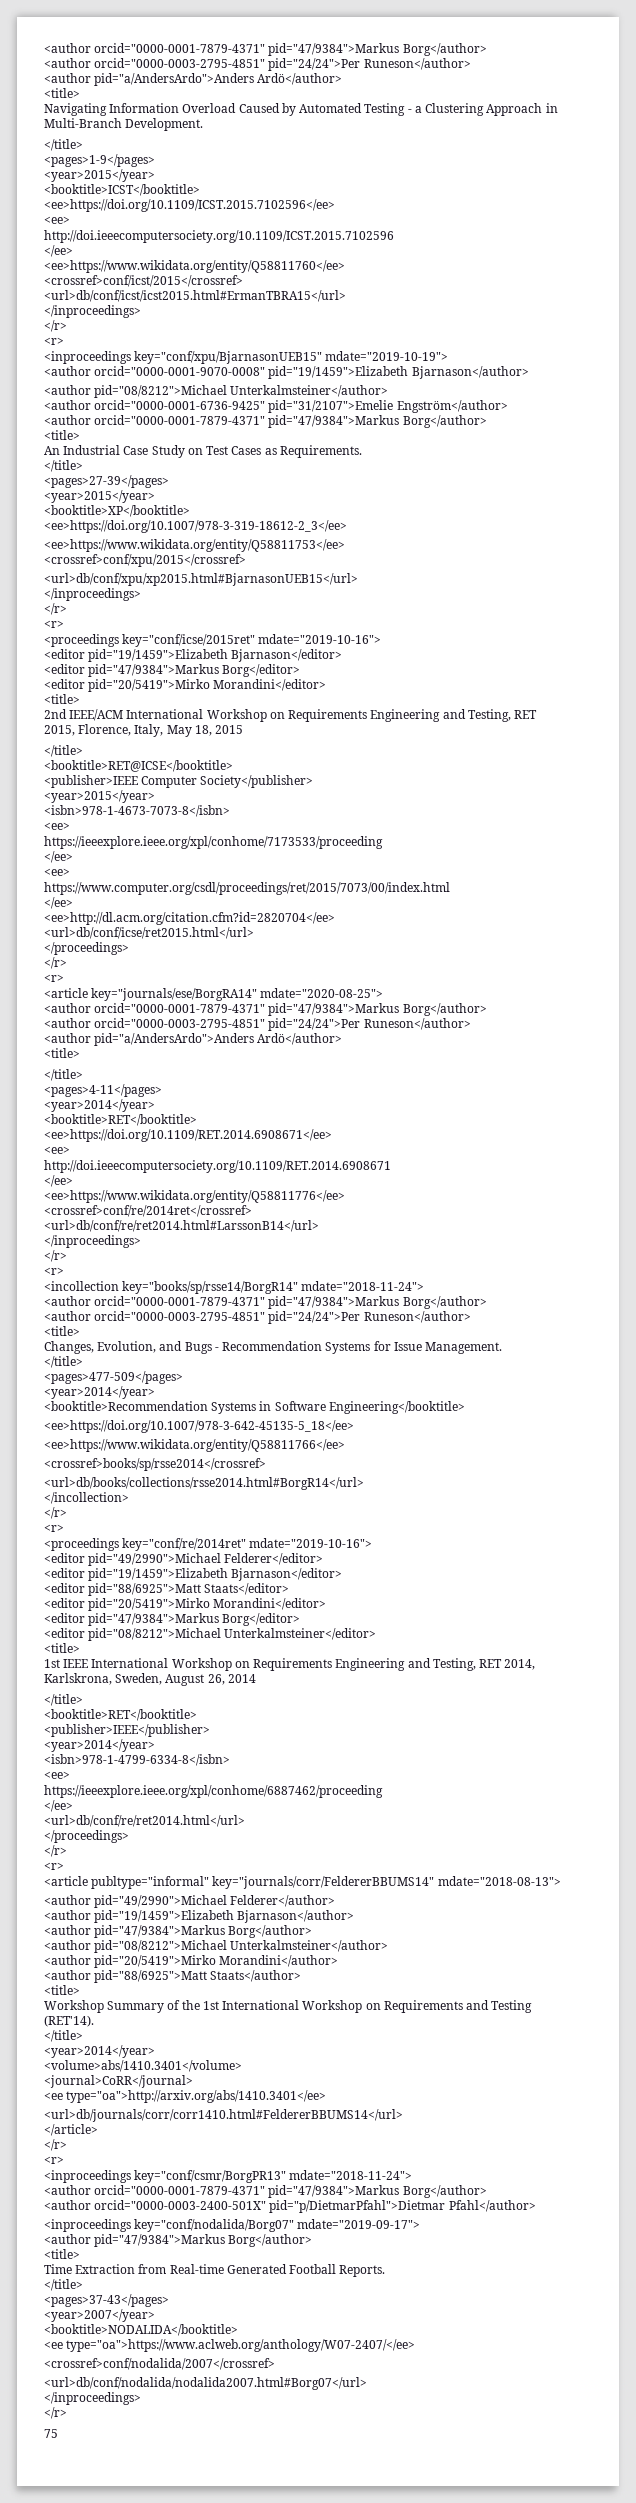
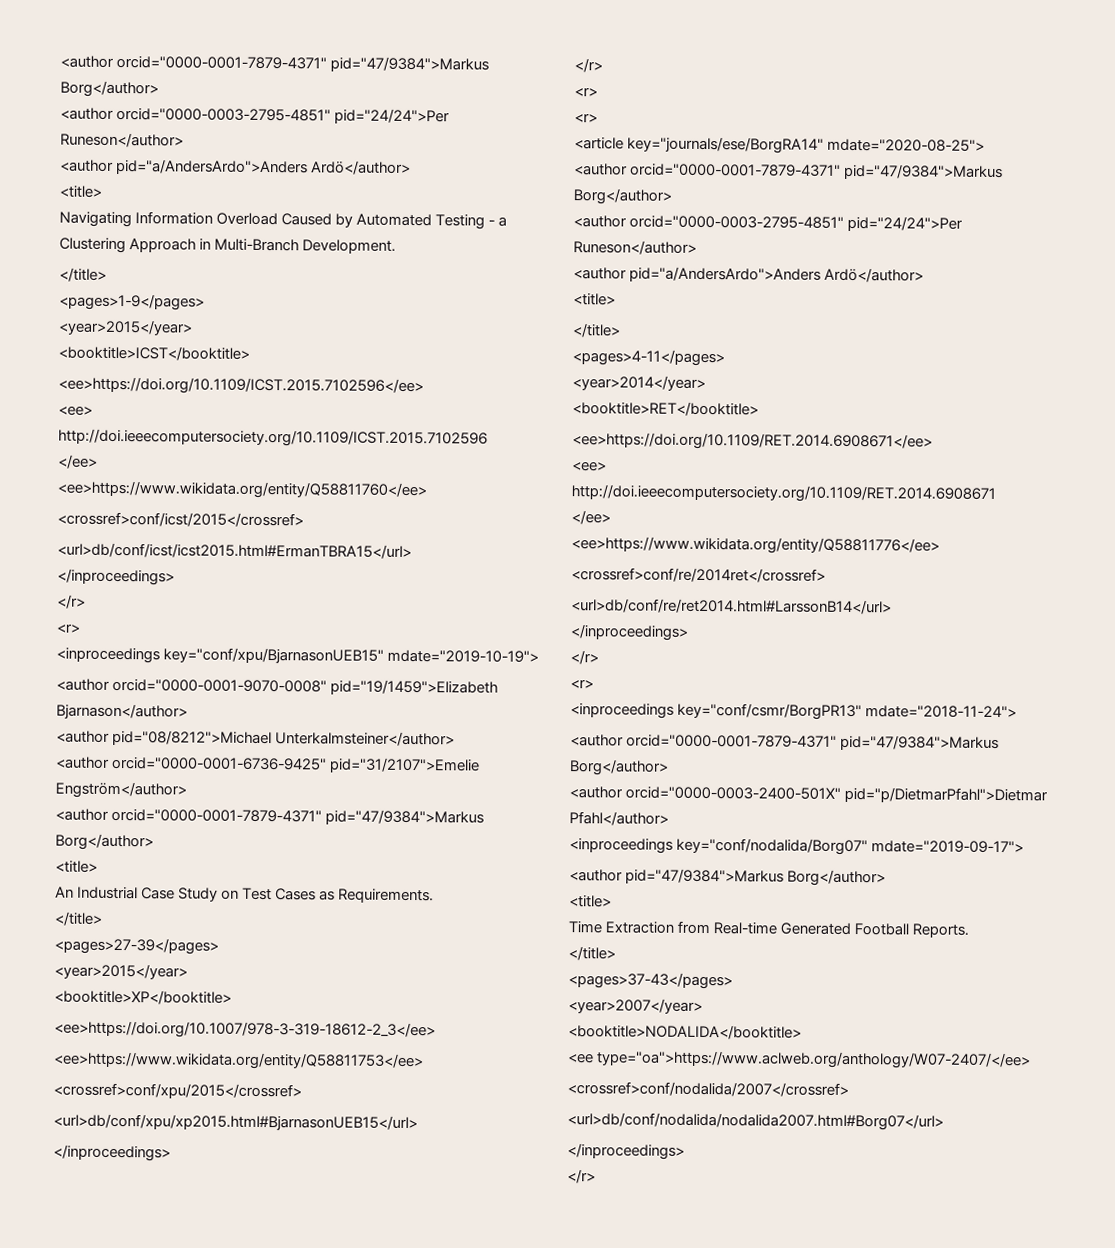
- <proceedings key="conf/icse/2015ret" mdate="2019-10-16">
- <editor pid="19/1459">Elizabeth Bjarnason</editor>
- <editor pid="47/9384">Markus Borg</editor>
- <editor pid="20/5419">Mirko Morandini</editor>
- <title>
- 2nd IEEE/ACM International Workshop on Requirements Engineering and Testing, RET 2015, Florence, Italy, May 18, 2015
- </title>
- <booktitle>RET@ICSE</booktitle>
- <publisher>IEEE Computer Society</publisher>
- <year>2015</year>
- <isbn>978-1-4673-7073-8</isbn>
- <ee>
- https://ieeexplore.ieee.org/xpl/conhome/7173533/proceeding
- </ee>
- <ee>
- https://www.computer.org/csdl/proceedings/ret/2015/7073/00/index.html
- </ee>
- <ee>http://dl.acm.org/citation.cfm?id=2820704</ee>
- <url>db/conf/icse/ret2015.html</url>
- </proceedings>
- </r>
- <incollection key="books/sp/rsse14/BorgR14" mdate="2018-11-24">
- <author orcid="0000-0001-7879-4371" pid="47/9384">Markus Borg</author>
- <author orcid="0000-0003-2795-4851" pid="24/24">Per Runeson</author>
- <title>
- Changes, Evolution, and Bugs - Recommendation Systems for Issue Management.
- </title>
- <pages>477-509</pages>
- <year>2014</year>
- <booktitle>Recommendation Systems in Software Engineering</booktitle>
- <ee>https://doi.org/10.1007/978-3-642-45135-5_18</ee>
- <ee>https://www.wikidata.org/entity/Q58811766</ee>
- <crossref>books/sp/rsse2014</crossref>
- <url>db/books/collections/rsse2014.html#BorgR14</url>
- </incollection>
- </r>
- <r>
- <proceedings key="conf/re/2014ret" mdate="2019-10-16">
- <editor pid="49/2990">Michael Felderer</editor>
- <editor pid="19/1459">Elizabeth Bjarnason</editor>
- <editor pid="88/6925">Matt Staats</editor>
- <editor pid="20/5419">Mirko Morandini</editor>
- <editor pid="47/9384">Markus Borg</editor>
- <editor pid="08/8212">Michael Unterkalmsteiner</editor>
- <title>
- 1st IEEE International Workshop on Requirements Engineering and Testing, RET 2014, Karlskrona, Sweden, August 26, 2014
- </title>
- <booktitle>RET</booktitle>
- <publisher>IEEE</publisher>
- <year>2014</year>
- <isbn>978-1-4799-6334-8</isbn>
- <ee>
- https://ieeexplore.ieee.org/xpl/conhome/6887462/proceeding
- </ee>
- <url>db/conf/re/ret2014.html</url>
- </proceedings>
- </r>
- <r>
- <article publtype="informal" key="journals/corr/FeldererBBUMS14" mdate="2018-08-13">
- <author pid="49/2990">Michael Felderer</author>
- <author pid="19/1459">Elizabeth Bjarnason</author>
- <author pid="47/9384">Markus Borg</author>
- <author pid="08/8212">Michael Unterkalmsteiner</author>
- <author pid="20/5419">Mirko Morandini</author>
- <author pid="88/6925">Matt Staats</author>
- <title>
- Workshop Summary of the 1st International Workshop on Requirements and Testing (RET'14).
- </title>
- <year>2014</year>
- <volume>abs/1410.3401</volume>
- <journal>CoRR</journal>
- <ee type="oa">http://arxiv.org/abs/1410.3401</ee>
- <url>db/journals/corr/corr1410.html#FeldererBBUMS14</url>
- </article>
- </r>
- <r>
- 75

